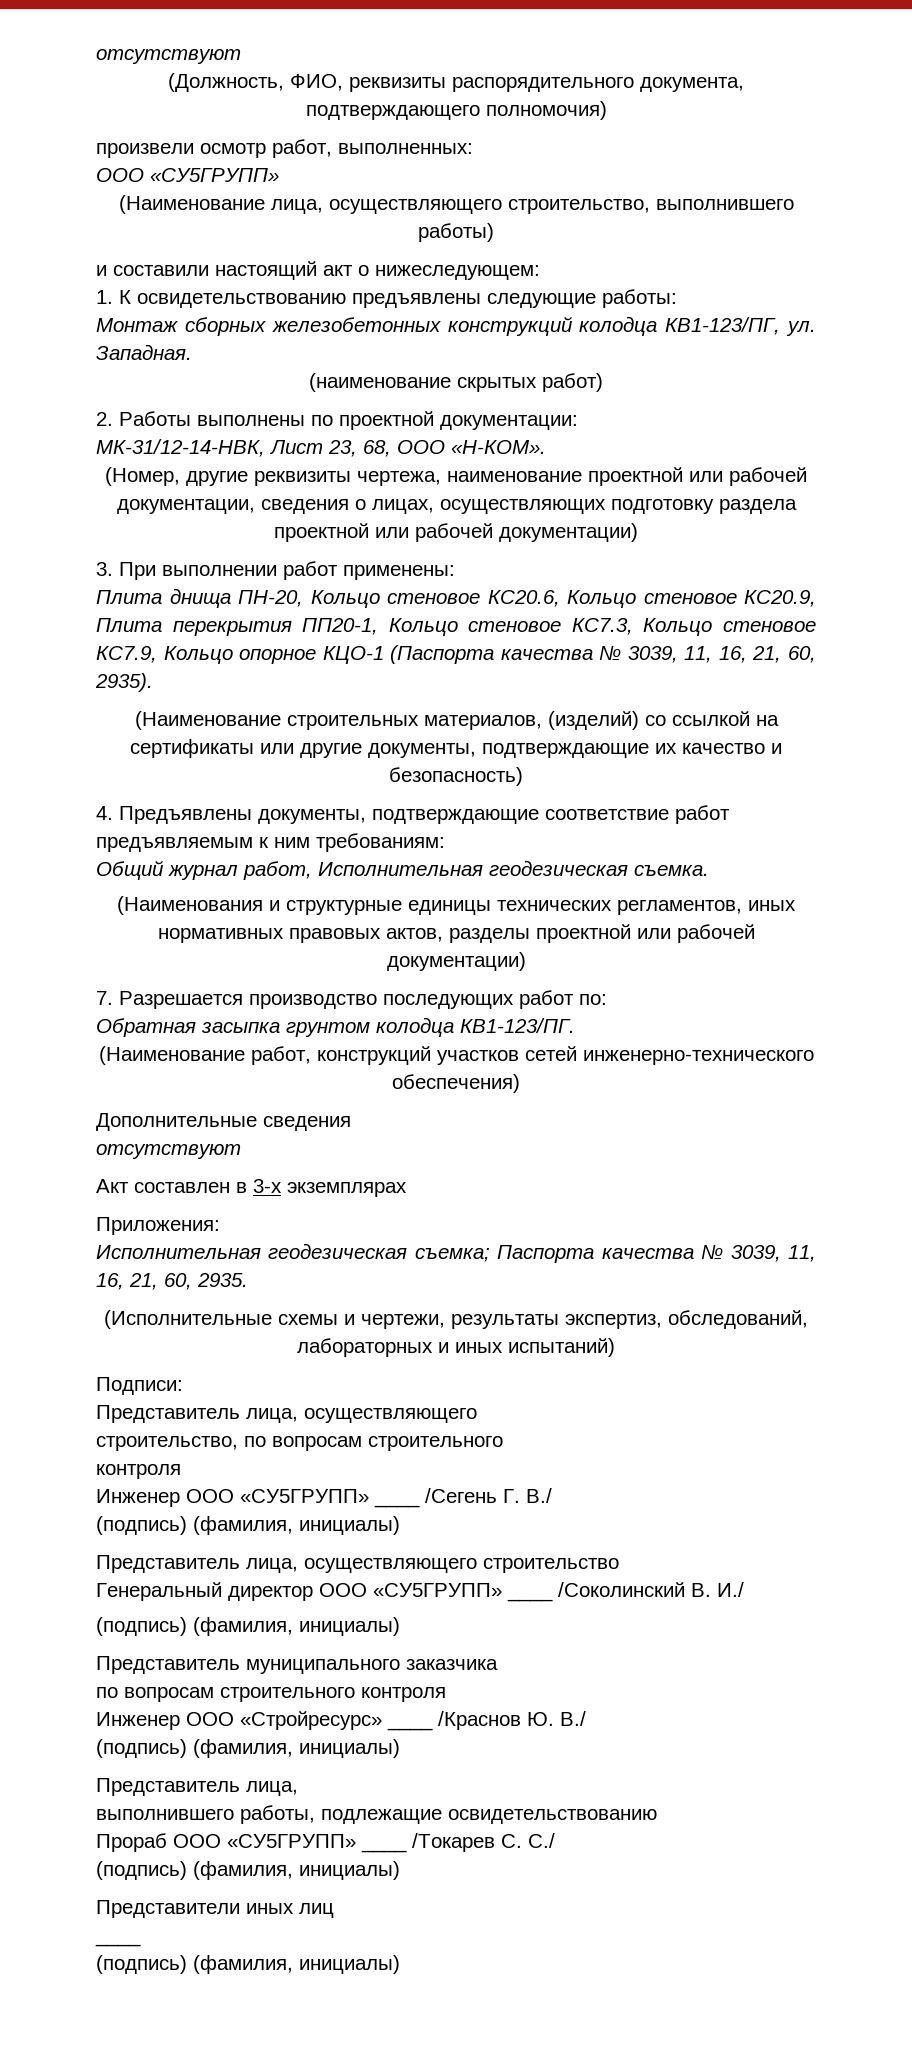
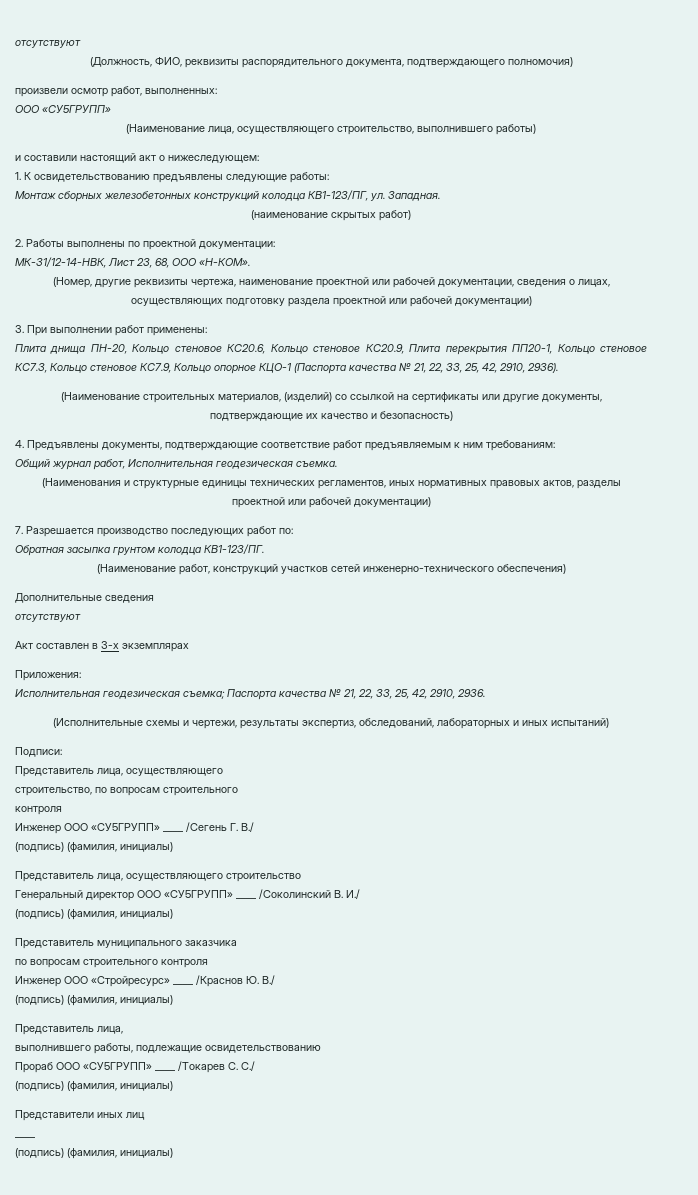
- Плита днища ПН-20, Кольцо стеновое КС20.6, Кольцо стеновое КС20.9, Плита перекрытия ПП20-1, Кольцо стеновое КС7.3, Кольцо стеновое КС7.9, Кольцо опорное КЦО-1 (Паспорта качества № 3039, 11, 16, 21, 60, 2935).
+ Плита днища ПН-20, Кольцо стеновое КС20.6, Кольцо стеновое КС20.9, Плита перекрытия ПП20-1, Кольцо стеновое КС7.3, Кольцо стеновое КС7.9, Кольцо опорное КЦО-1 (Паспорта качества № 21, 22, 33, 25, 42, 2910, 2936).
- Исполнительная геодезическая съемка; Паспорта качества № 3039, 11, 16, 21, 60, 2935.
+ Исполнительная геодезическая съемка; Паспорта качества № 21, 22, 33, 25, 42, 2910, 2936.

